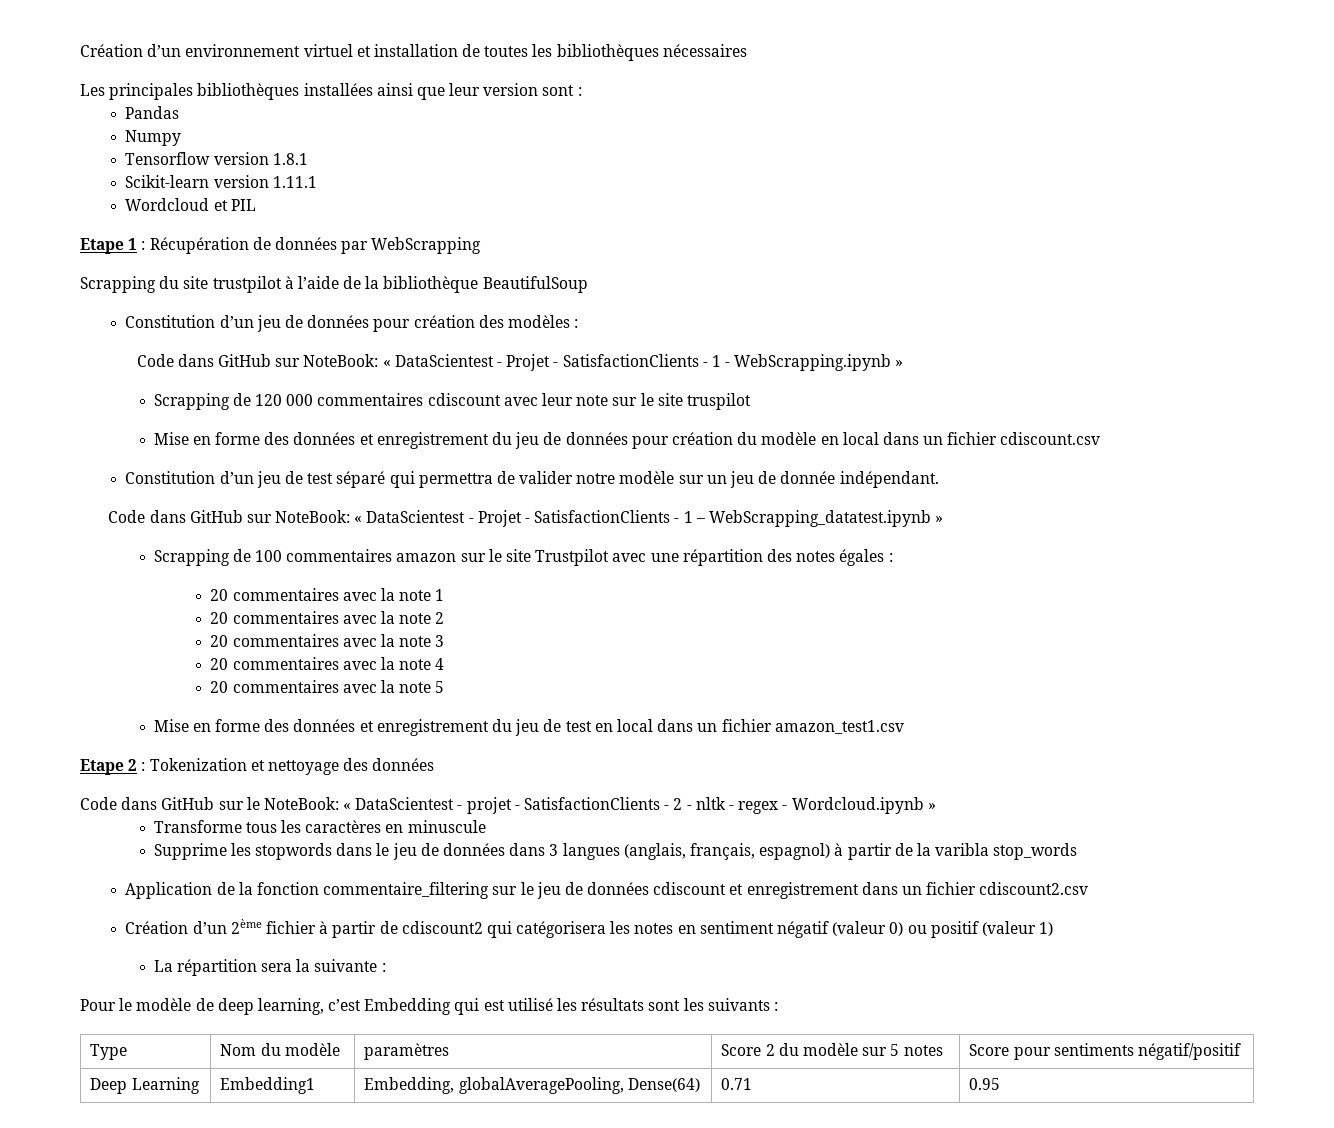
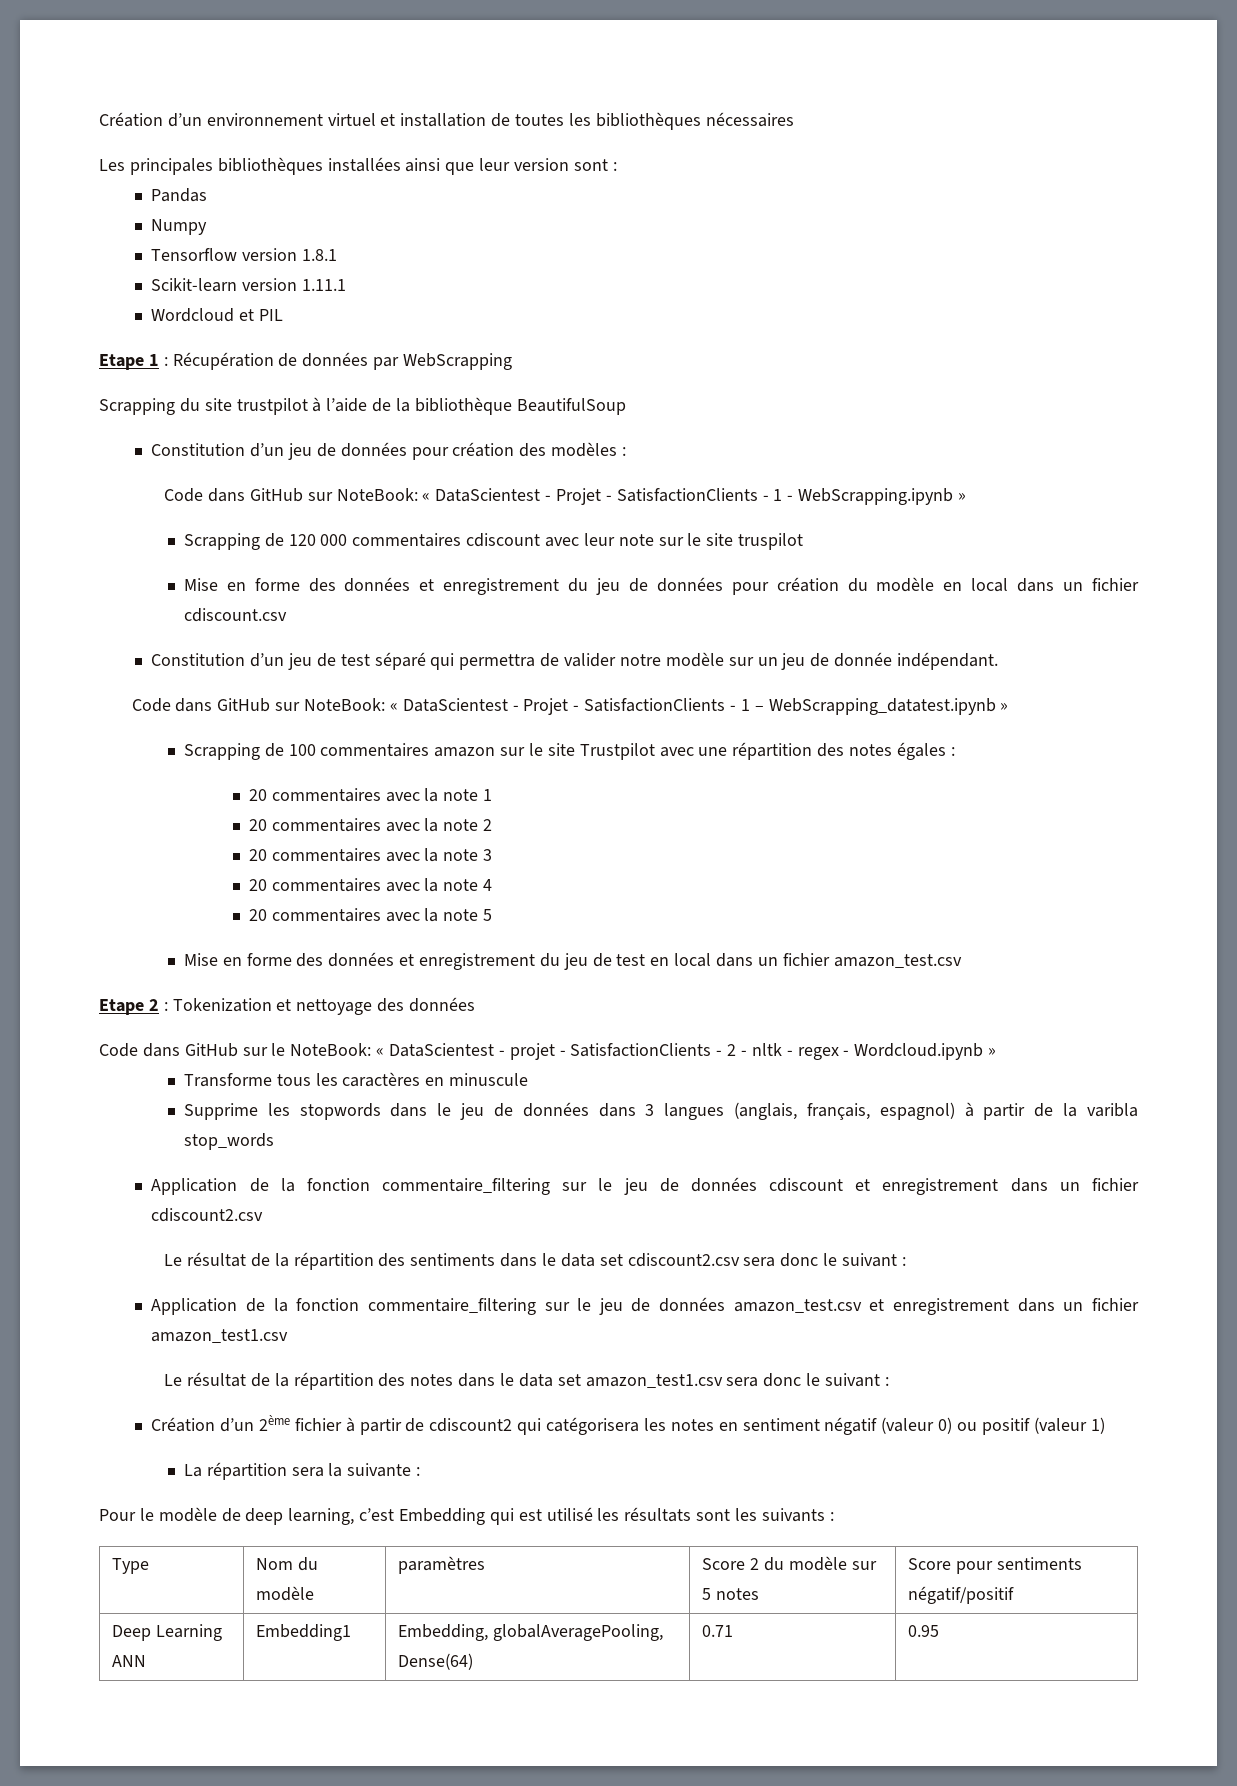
- Mise en forme des données et enregistrement du jeu de test en local dans un fichier amazon_test1.csv
+ Mise en forme des données et enregistrement du jeu de test en local dans un fichier amazon_test.csv
+ Le résultat de la répartition des sentiments dans le data set cdiscount2.csv sera donc le suivant :
+ Application de la fonction commentaire_filtering sur le jeu de données amazon_test.csv et enregistrement dans un fichier amazon_test1.csv
+ Le résultat de la répartition des notes dans le data set amazon_test1.csv sera donc le suivant :
- Deep Learning | Embedding1 | Embedding, globalAveragePooling, Dense(64) | 0.71 | 0.95
+ Deep Learning ANN | Embedding1 | Embedding, globalAveragePooling, Dense(64) | 0.71 | 0.95

